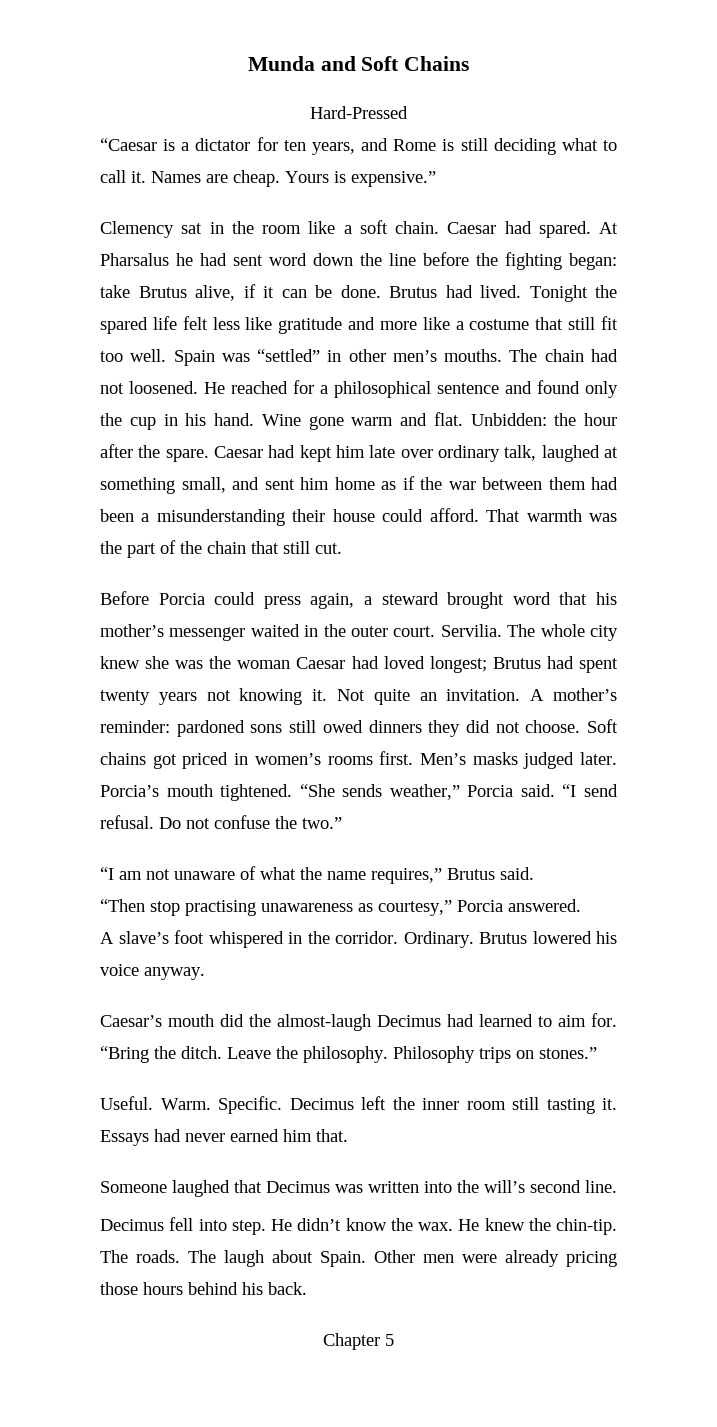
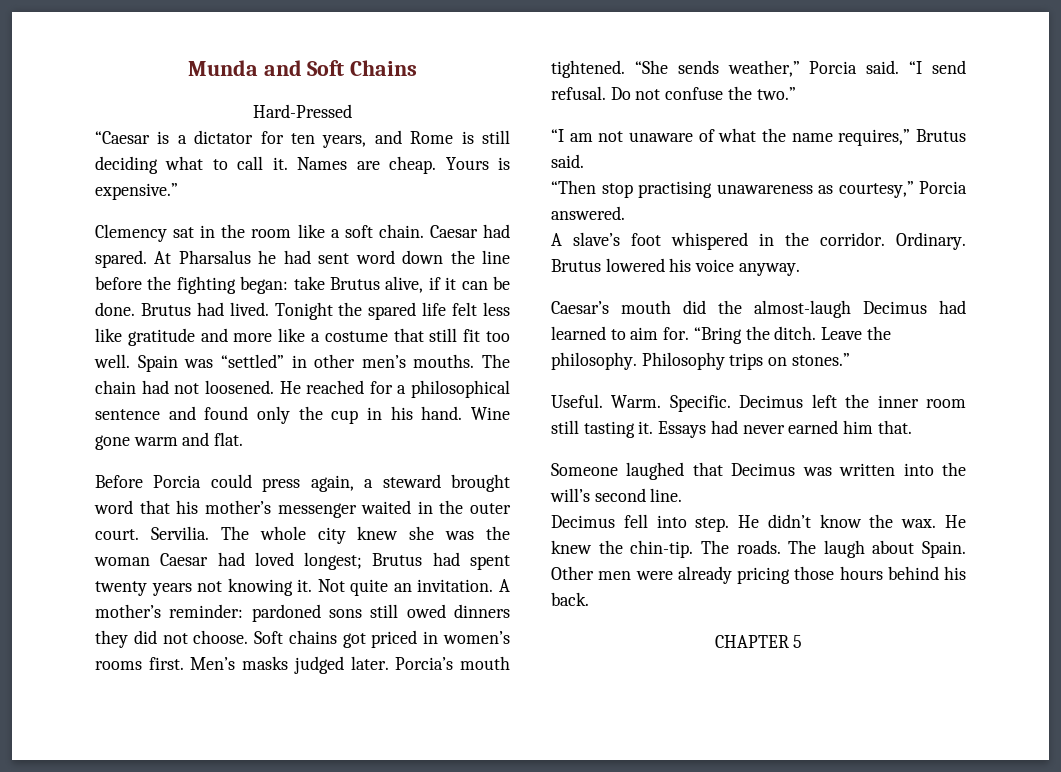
- Unbidden: the hour after the spare. Caesar had kept him late over ordinary talk, laughed at something small, and sent him home as if the war between them had been a misunderstanding their house could afford. That warmth was the part of the chain that still cut.
- Chapter 5
+ CHAPTER 5

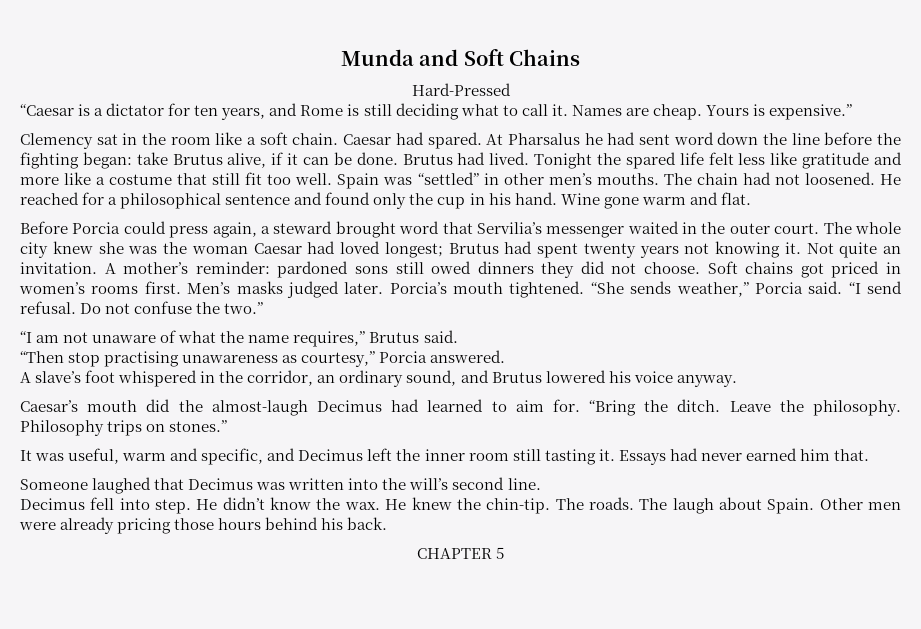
- Before Porcia could press again, a steward brought word that his mother’s messenger waited in the outer court.
+ Before Porcia could press again, a steward brought word that Servilia’s messenger waited in the outer court.
- Servilia.
- A slave’s foot whispered in the corridor. Ordinary. Brutus lowered his voice anyway.
+ A slave’s foot whispered in the corridor, an ordinary sound, and Brutus lowered his voice anyway.
- Useful. Warm. Specific. Decimus left the inner room still tasting it.
+ It was useful, warm and specific, and Decimus left the inner room still tasting it.

